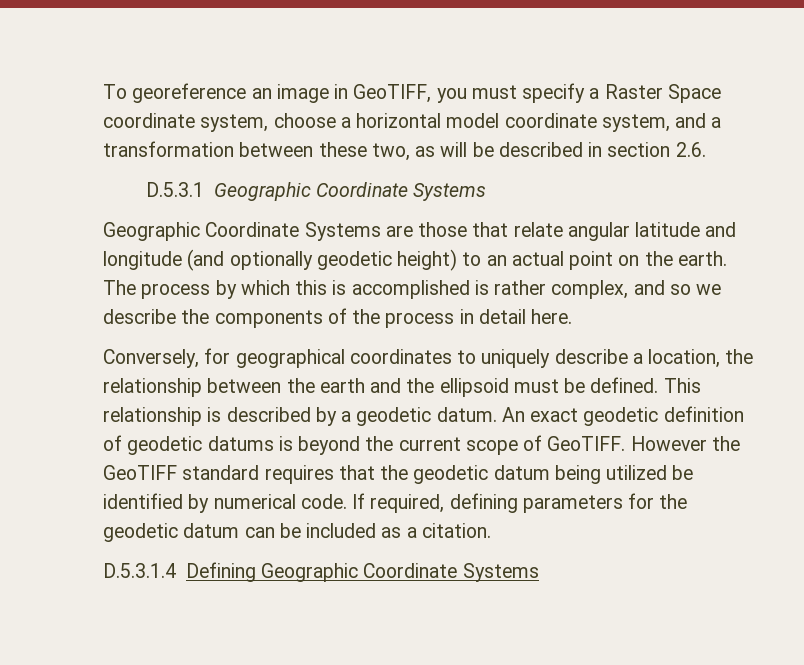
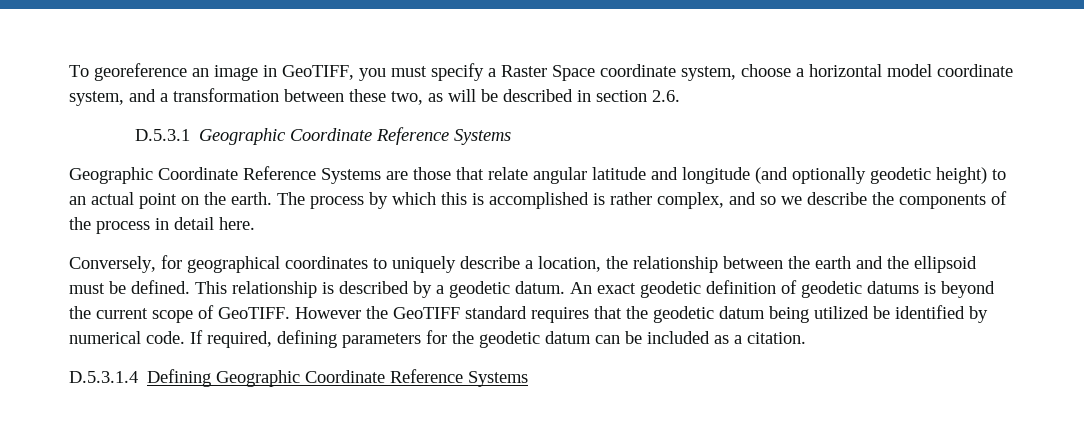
- D.5.3.1 Geographic Coordinate Systems
+ D.5.3.1 Geographic Coordinate Reference Systems
- Geographic Coordinate Systems are those that relate angular latitude and longitude (and optionally geodetic height) to an actual point on the earth.
+ Geographic Coordinate Reference Systems are those that relate angular latitude and longitude (and optionally geodetic height) to an actual point on the earth.
- D.5.3.1.4 Defining Geographic Coordinate Systems
+ D.5.3.1.4 Defining Geographic Coordinate Reference Systems

